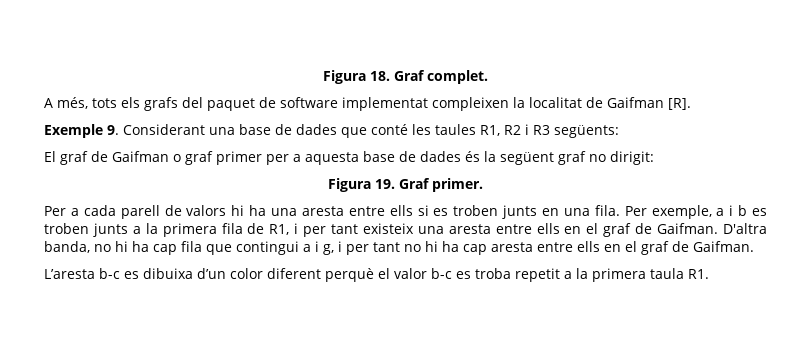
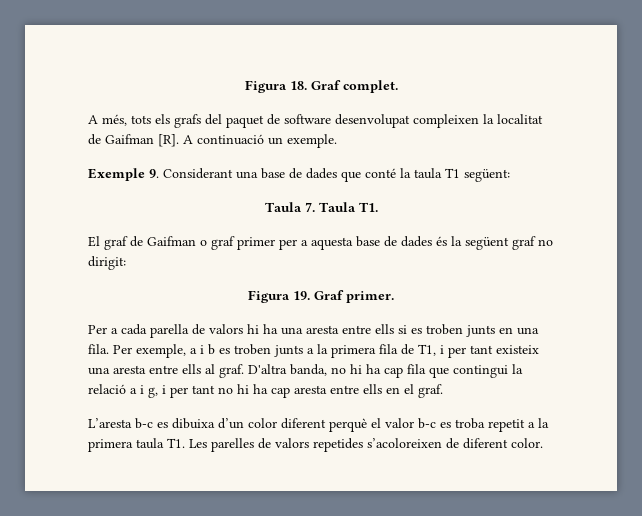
- A més, tots els grafs del paquet de software implementat compleixen la localitat de Gaifman [R].
+ A més, tots els grafs del paquet de software desenvolupat compleixen la localitat de Gaifman [R]. A continuació un exemple.
- Exemple 9. Considerant una base de dades que conté les taules R1, R2 i R3 següents:
+ Exemple 9. Considerant una base de dades que conté la taula T1 següent:
+ Taula 7. Taula T1.
- Per a cada parell de valors hi ha una aresta entre ells si es troben junts en una fila.
+ Per a cada parella de valors hi ha una aresta entre ells si es troben junts en una fila.
- Per exemple, a i b es troben junts a la primera fila de R1, i per tant existeix una aresta entre ells en el graf de Gaifman.
+ Per exemple, a i b es troben junts a la primera fila de T1, i per tant existeix una aresta entre ells al graf.
- D'altra banda, no hi ha cap fila que contingui a i g, i per tant no hi ha cap aresta entre ells en el graf de Gaifman.
+ D'altra banda, no hi ha cap fila que contingui la relació a i g, i per tant no hi ha cap aresta entre ells en el graf.
- L’aresta b-c es dibuixa d’un color diferent perquè el valor b-c es troba repetit a la primera taula R1.
+ L’aresta b-c es dibuixa d’un color diferent perquè el valor b-c es troba repetit a la primera taula T1. Les parelles de valors repetides s’acoloreixen de diferent color.

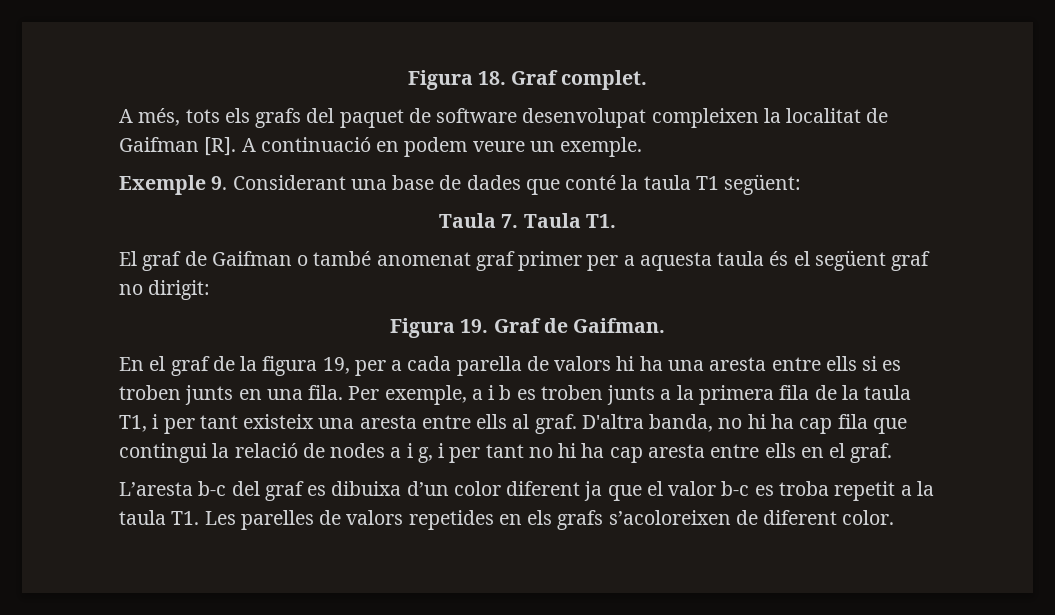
- A més, tots els grafs del paquet de software desenvolupat compleixen la localitat de Gaifman [R]. A continuació un exemple.
+ A més, tots els grafs del paquet de software desenvolupat compleixen la localitat de Gaifman [R]. A continuació en podem veure un exemple.
- El graf de Gaifman o graf primer per a aquesta base de dades és la següent graf no dirigit:
+ El graf de Gaifman o també anomenat graf primer per a aquesta taula és el següent graf no dirigit:
- Figura 19. Graf primer.
- Per a cada parella de valors hi ha una aresta entre ells si es troben junts en una fila.
+ Figura 19. Graf de Gaifman.
+ En el graf de la figura 19, per a cada parella de valors hi ha una aresta entre ells si es troben junts en una fila.
- Per exemple, a i b es troben junts a la primera fila de T1, i per tant existeix una aresta entre ells al graf.
+ Per exemple, a i b es troben junts a la primera fila de la taula T1, i per tant existeix una aresta entre ells al graf.
- D'altra banda, no hi ha cap fila que contingui la relació a i g, i per tant no hi ha cap aresta entre ells en el graf.
+ D'altra banda, no hi ha cap fila que contingui la relació de nodes a i g, i per tant no hi ha cap aresta entre ells en el graf.
- L’aresta b-c es dibuixa d’un color diferent perquè el valor b-c es troba repetit a la primera taula T1. Les parelles de valors repetides s’acoloreixen de diferent color.
+ L’aresta b-c del graf es dibuixa d’un color diferent ja que el valor b-c es troba repetit a la taula T1. Les parelles de valors repetides en els grafs s’acoloreixen de diferent color.

